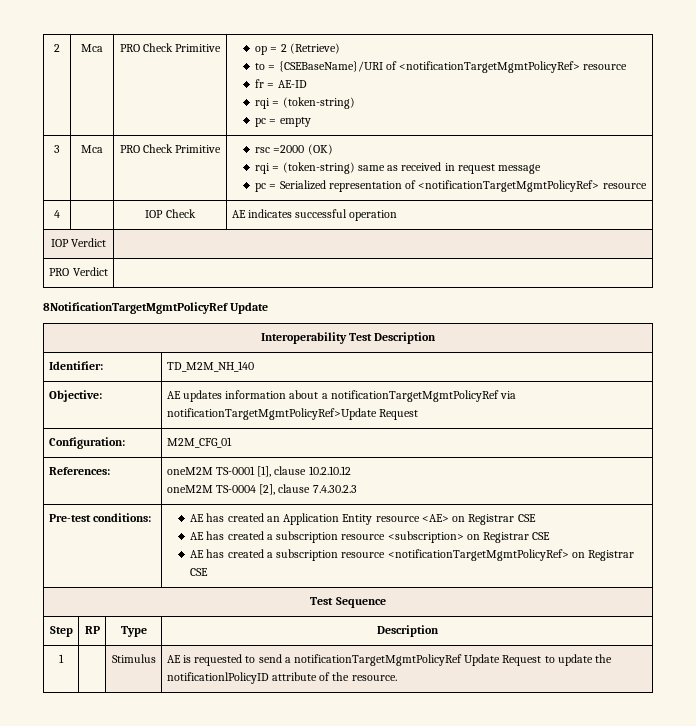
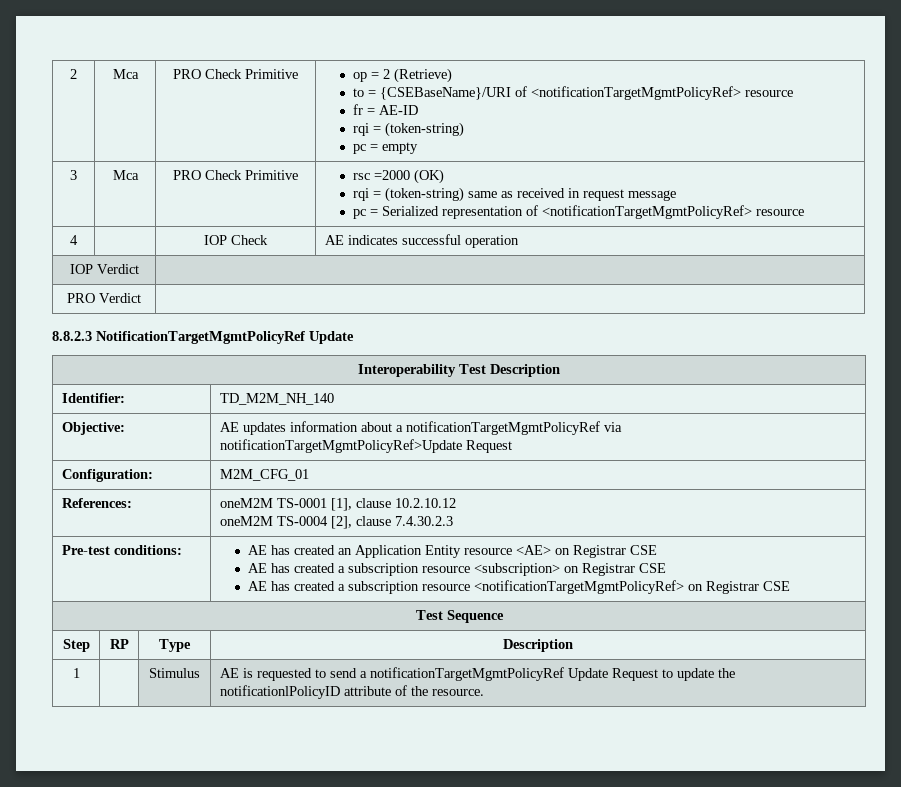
- 8NotificationTargetMgmtPolicyRef Update
+ 8.8.2.3 NotificationTargetMgmtPolicyRef Update

